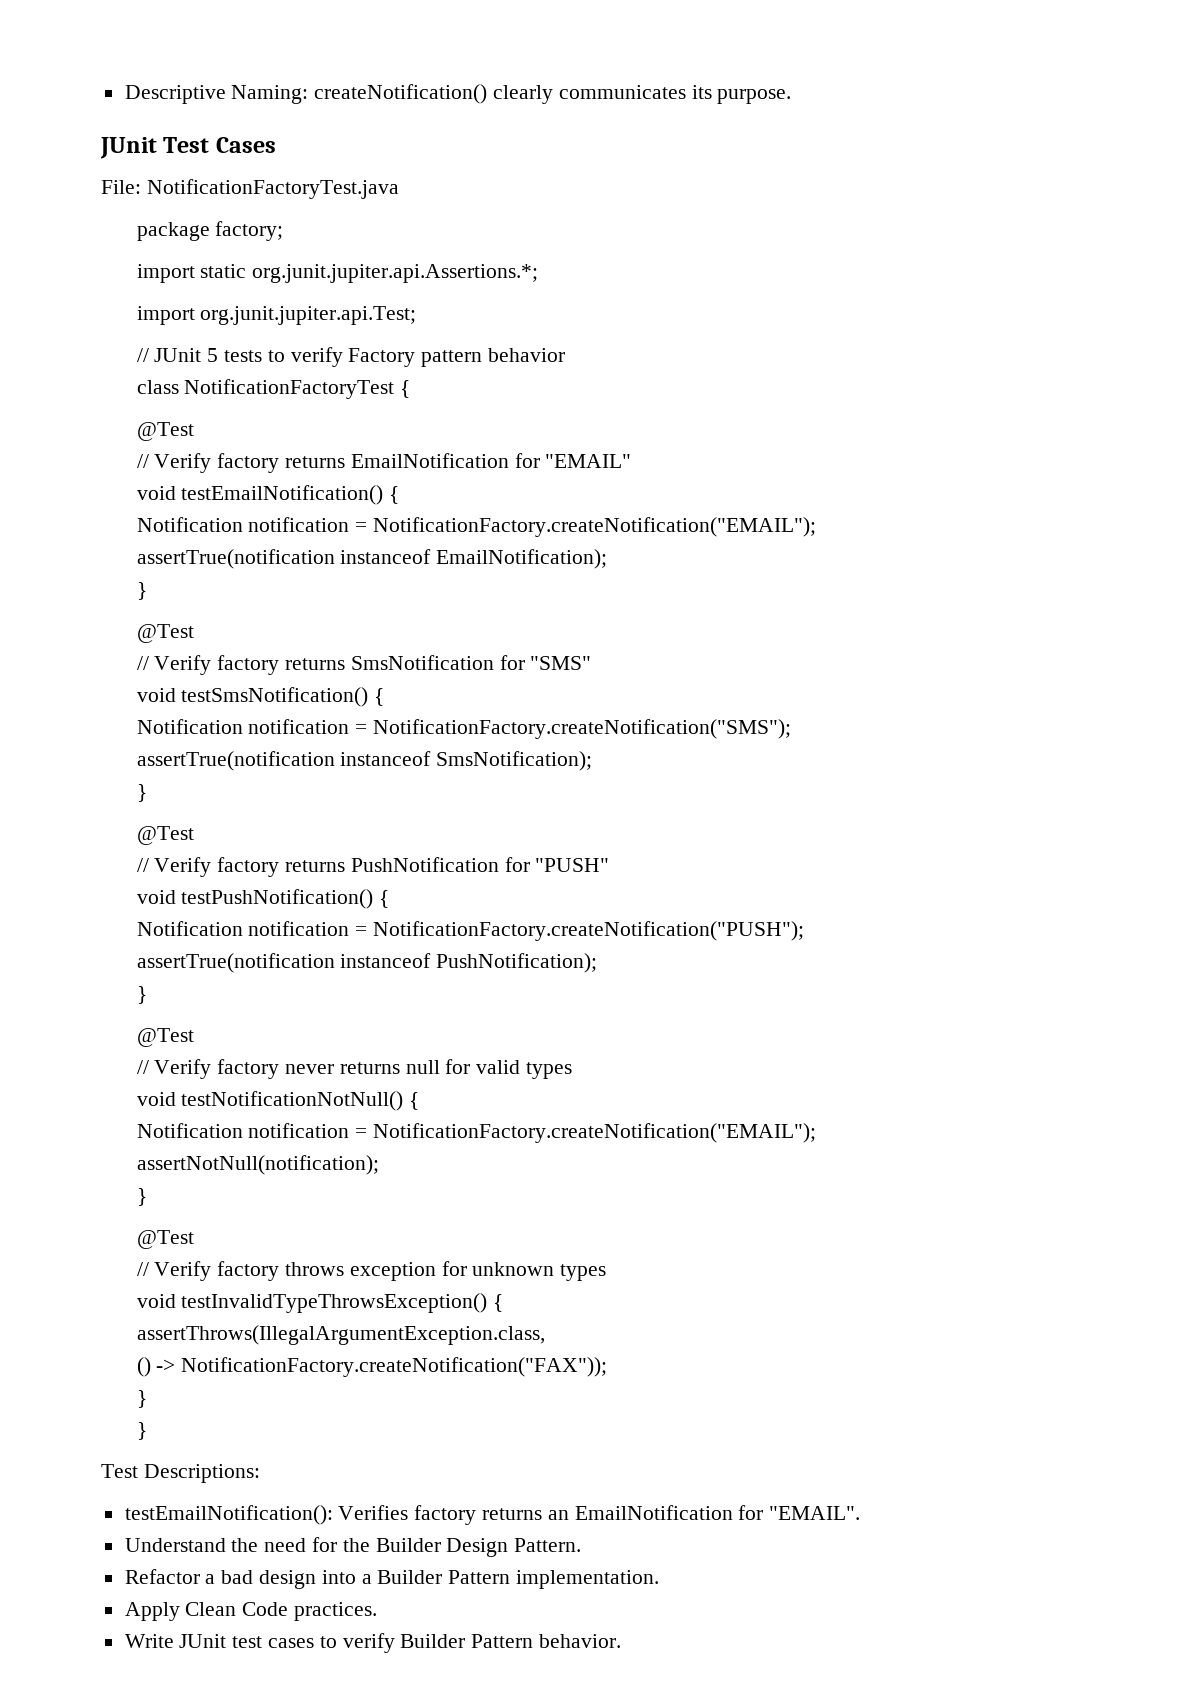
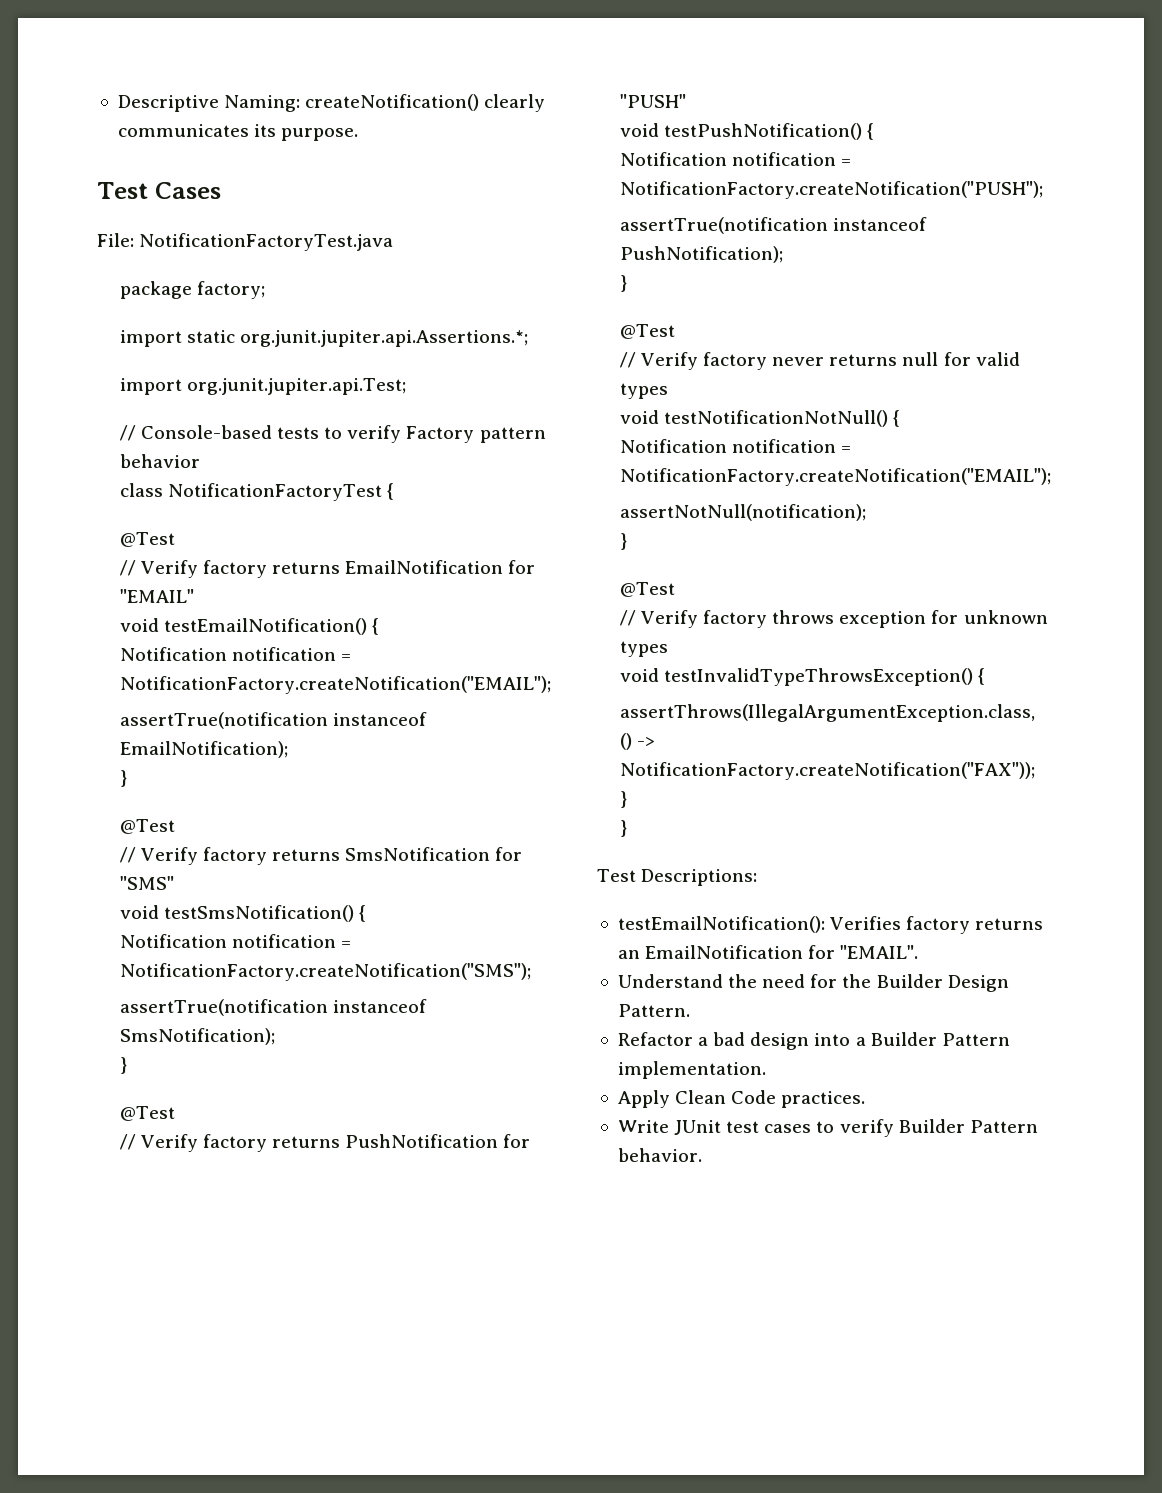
- JUnit Test Cases
+ Test Cases
- // JUnit 5 tests to verify Factory pattern behavior
+ // Console-based tests to verify Factory pattern behavior

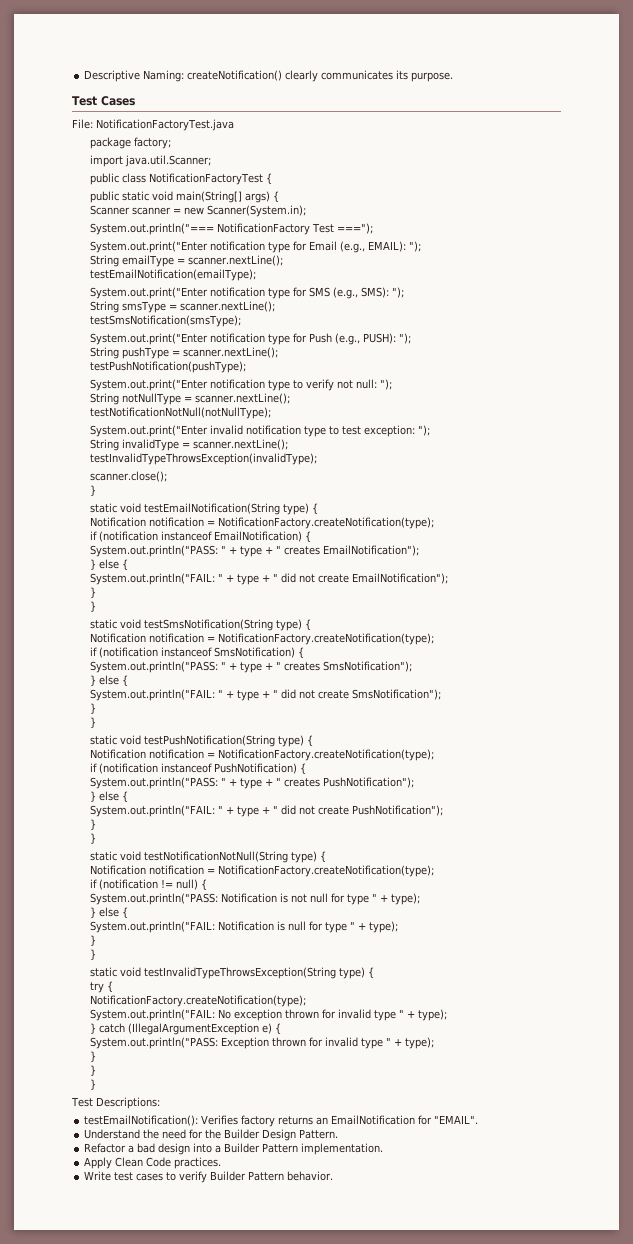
- import static org.junit.jupiter.api.Assertions.*;
- import org.junit.jupiter.api.Test;
- // Console-based tests to verify Factory pattern behavior
- class NotificationFactoryTest {
- @Test
- // Verify factory returns EmailNotification for "EMAIL"
- void testEmailNotification() {
- Notification notification = NotificationFactory.createNotification("EMAIL");
- assertTrue(notification instanceof EmailNotification);
+ import java.util.Scanner;
+ public class NotificationFactoryTest {
+ public static void main(String[] args) {
+ Scanner scanner = new Scanner(System.in);
+ System.out.println("=== NotificationFactory Test ===");
+ System.out.print("Enter notification type for Email (e.g., EMAIL): ");
+ String emailType = scanner.nextLine();
+ testEmailNotification(emailType);
+ System.out.print("Enter notification type for SMS (e.g., SMS): ");
+ String smsType = scanner.nextLine();
+ testSmsNotification(smsType);
+ System.out.print("Enter notification type for Push (e.g., PUSH): ");
+ String pushType = scanner.nextLine();
+ testPushNotification(pushType);
+ System.out.print("Enter notification type to verify not null: ");
+ String notNullType = scanner.nextLine();
+ testNotificationNotNull(notNullType);
+ System.out.print("Enter invalid notification type to test exception: ");
+ String invalidType = scanner.nextLine();
+ testInvalidTypeThrowsException(invalidType);
+ scanner.close();
  }
- @Test
- // Verify factory returns SmsNotification for "SMS"
- void testSmsNotification() {
- Notification notification = NotificationFactory.createNotification("SMS");
- assertTrue(notification instanceof SmsNotification);
+ static void testEmailNotification(String type) {
+ Notification notification = NotificationFactory.createNotification(type);
+ if (notification instanceof EmailNotification) {
+ System.out.println("PASS: " + type + " creates EmailNotification");
+ } else {
+ System.out.println("FAIL: " + type + " did not create EmailNotification");
  }
- @Test
- // Verify factory returns PushNotification for "PUSH"
- void testPushNotification() {
- Notification notification = NotificationFactory.createNotification("PUSH");
- assertTrue(notification instanceof PushNotification);
  }
- @Test
- // Verify factory never returns null for valid types
- void testNotificationNotNull() {
- Notification notification = NotificationFactory.createNotification("EMAIL");
- assertNotNull(notification);
+ static void testSmsNotification(String type) {
+ Notification notification = NotificationFactory.createNotification(type);
+ if (notification instanceof SmsNotification) {
+ System.out.println("PASS: " + type + " creates SmsNotification");
+ } else {
+ System.out.println("FAIL: " + type + " did not create SmsNotification");
  }
- @Test
- // Verify factory throws exception for unknown types
- void testInvalidTypeThrowsException() {
- assertThrows(IllegalArgumentException.class,
- () -> NotificationFactory.createNotification("FAX"));
+ }
+ static void testPushNotification(String type) {
+ Notification notification = NotificationFactory.createNotification(type);
+ if (notification instanceof PushNotification) {
+ System.out.println("PASS: " + type + " creates PushNotification");
+ } else {
+ System.out.println("FAIL: " + type + " did not create PushNotification");
+ }
+ }
+ static void testNotificationNotNull(String type) {
+ Notification notification = NotificationFactory.createNotification(type);
+ if (notification != null) {
+ System.out.println("PASS: Notification is not null for type " + type);
+ } else {
+ System.out.println("FAIL: Notification is null for type " + type);
+ }
+ }
+ static void testInvalidTypeThrowsException(String type) {
+ try {
+ NotificationFactory.createNotification(type);
+ System.out.println("FAIL: No exception thrown for invalid type " + type);
+ } catch (IllegalArgumentException e) {
+ System.out.println("PASS: Exception thrown for invalid type " + type);
+ }
- Write JUnit test cases to verify Builder Pattern behavior.
+ Write test cases to verify Builder Pattern behavior.

